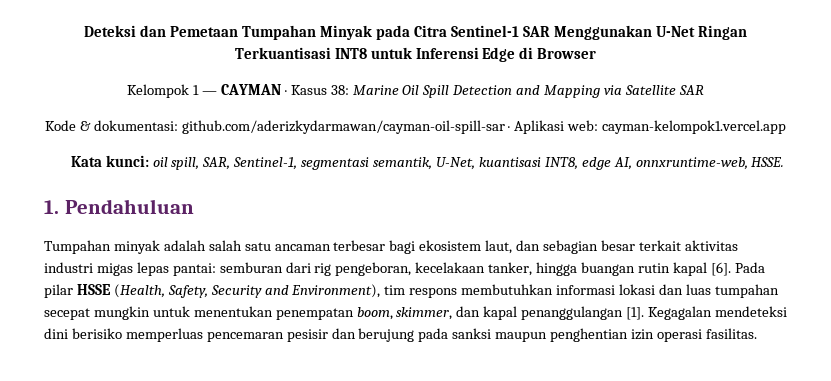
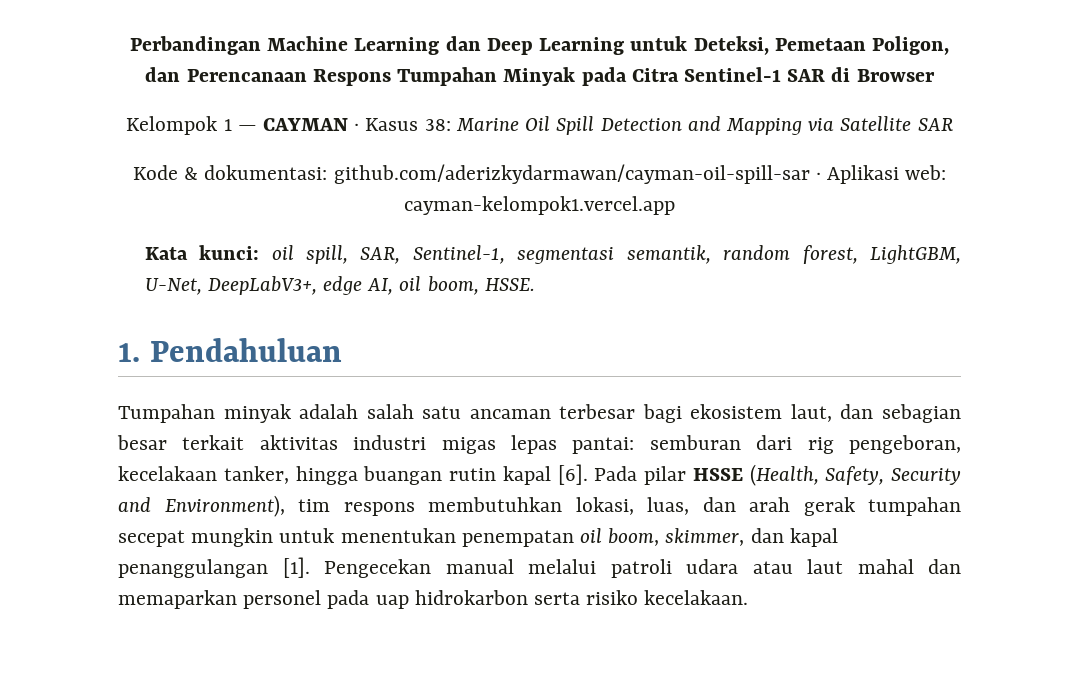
- Deteksi dan Pemetaan Tumpahan Minyak pada Citra Sentinel-1 SAR Menggunakan U-Net Ringan Terkuantisasi INT8 untuk Inferensi Edge di Browser
+ Perbandingan Machine Learning dan Deep Learning untuk Deteksi, Pemetaan Poligon, dan Perencanaan Respons Tumpahan Minyak pada Citra Sentinel-1 SAR di Browser
- Kata kunci: oil spill, SAR, Sentinel-1, segmentasi semantik, U-Net, kuantisasi INT8, edge AI, onnxruntime-web, HSSE.
+ Kata kunci: oil spill, SAR, Sentinel-1, segmentasi semantik, random forest, LightGBM, U-Net, DeepLabV3+, edge AI, oil boom, HSSE.
- Pada pilar HSSE (Health, Safety, Security and Environment), tim respons membutuhkan informasi lokasi dan luas tumpahan secepat mungkin untuk menentukan penempatan boom, skimmer, dan kapal penanggulangan [1].
+ Pada pilar HSSE (Health, Safety, Security and Environment), tim respons membutuhkan lokasi, luas, dan arah gerak tumpahan secepat mungkin untuk menentukan penempatan oil boom, skimmer, dan kapal penanggulangan [1].
- Kegagalan mendeteksi dini berisiko memperluas pencemaran pesisir dan berujung pada sanksi maupun penghentian izin operasi fasilitas.
+ Pengecekan manual melalui patroli udara atau laut mahal dan memaparkan personel pada uap hidrokarbon serta risiko kecelakaan.

